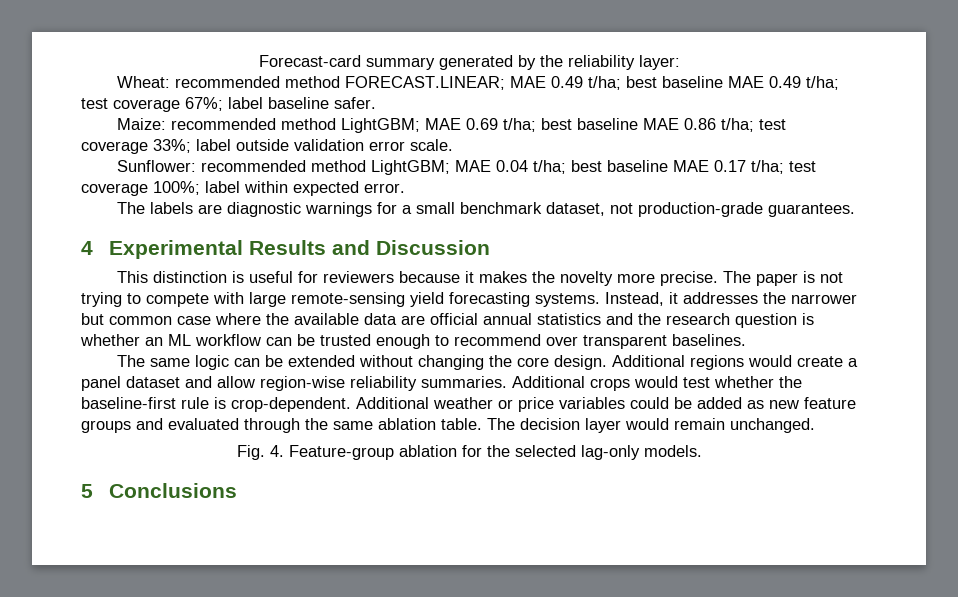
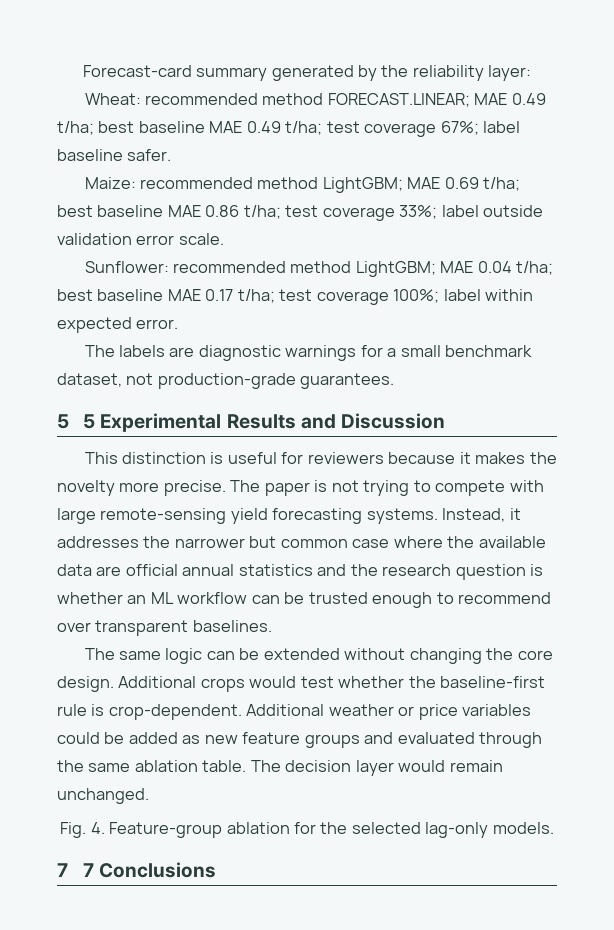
- 4 Experimental Results and Discussion
+ 5 5 Experimental Results and Discussion
- Additional regions would create a panel dataset and allow region-wise reliability summaries. Additional crops would test whether the baseline-first rule is crop-dependent.
+ Additional crops would test whether the baseline-first rule is crop-dependent.
- 5 Conclusions
+ 7 7 Conclusions

